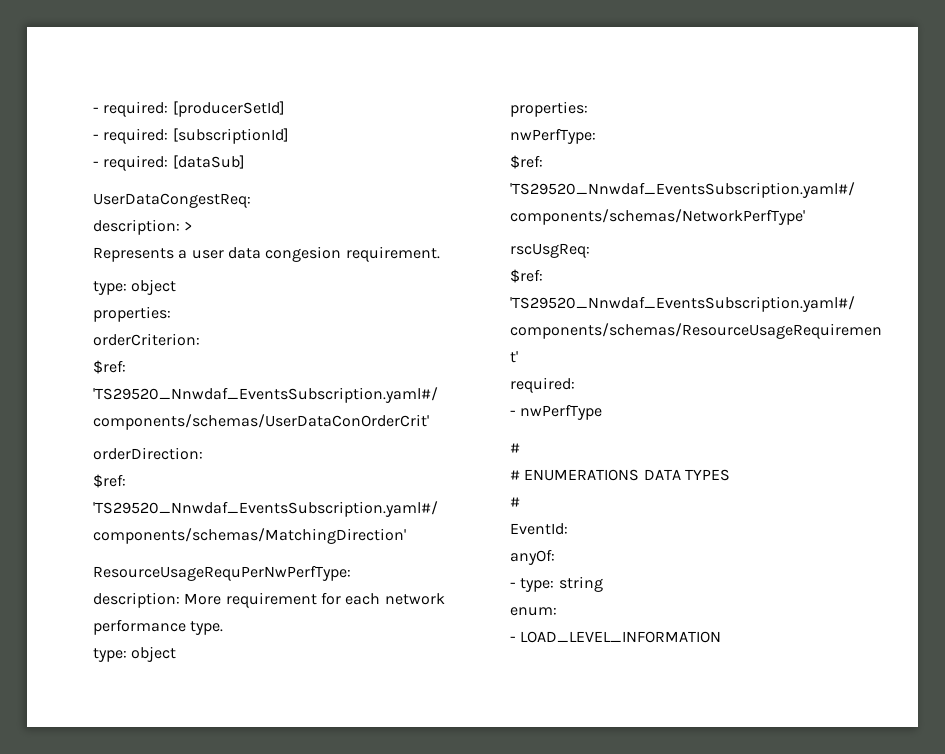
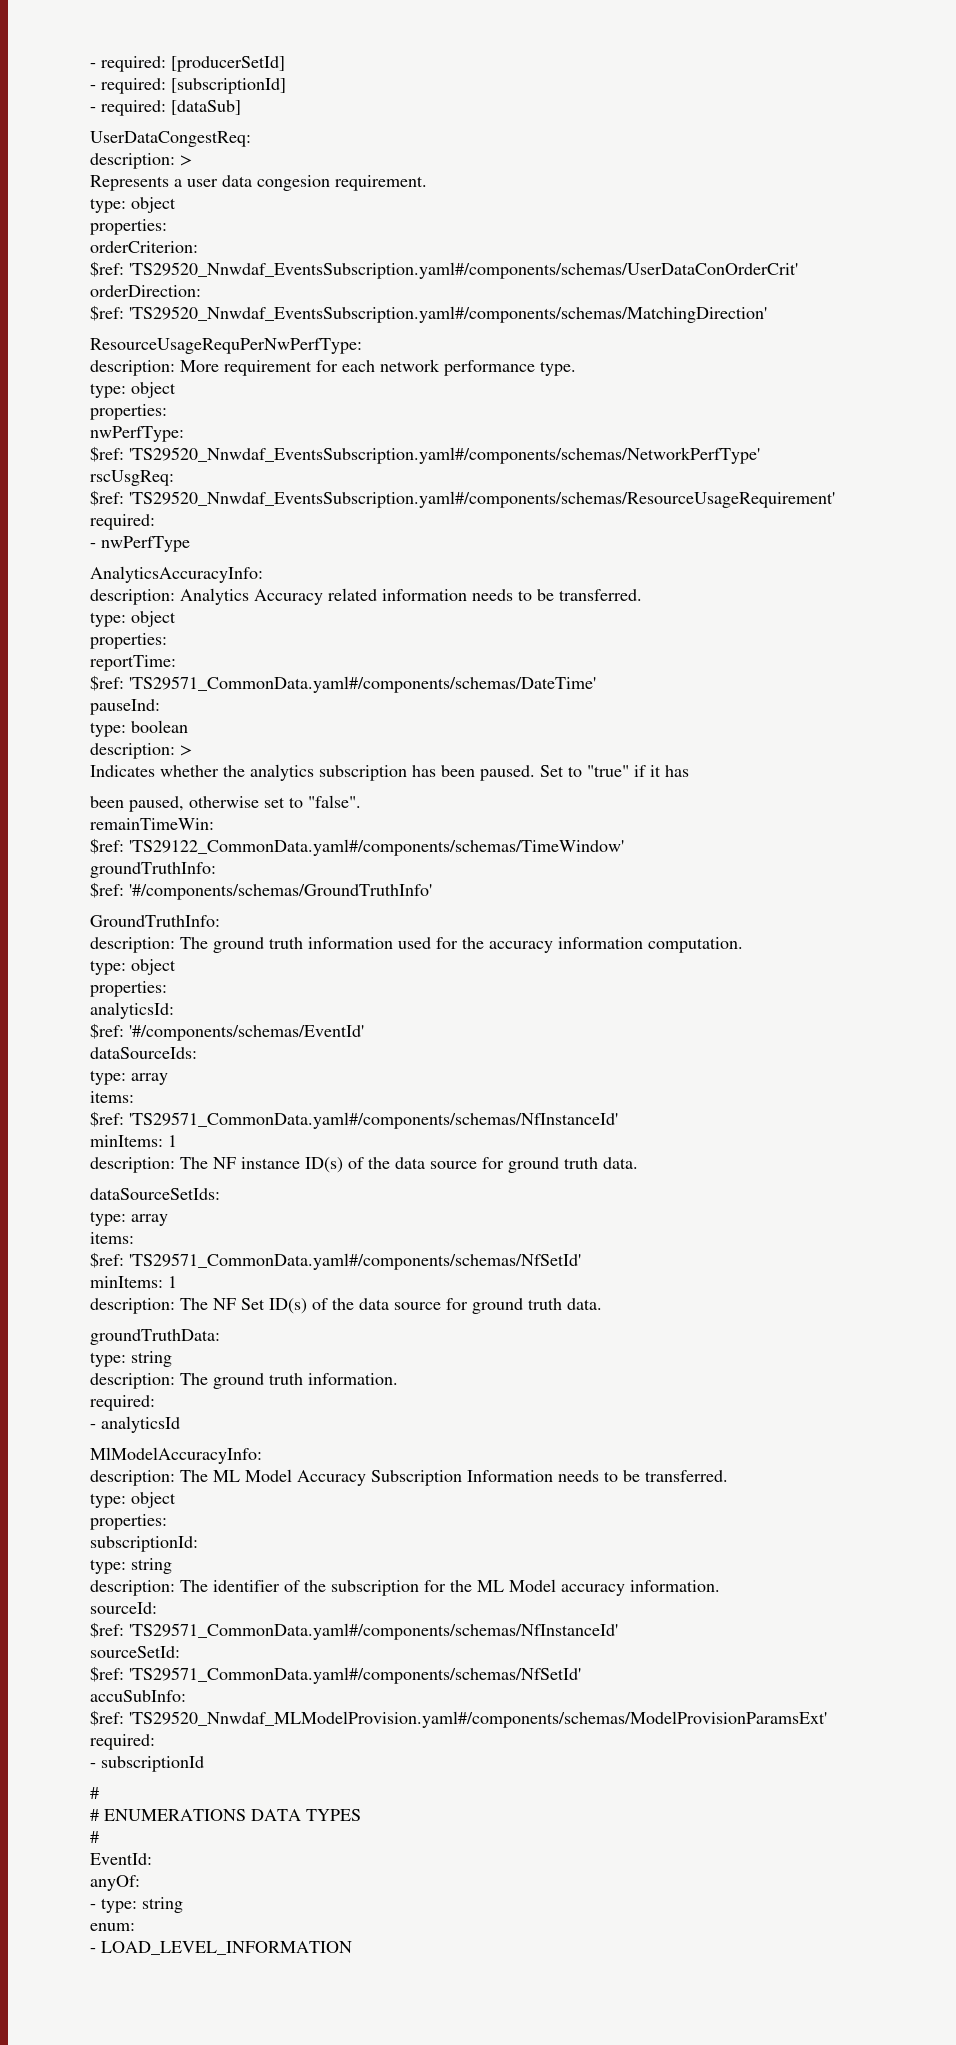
+ AnalyticsAccuracyInfo:
+ description: Analytics Accuracy related information needs to be transferred.
+ type: object
+ properties:
+ reportTime:
+ $ref: 'TS29571_CommonData.yaml#/components/schemas/DateTime'
+ pauseInd:
+ type: boolean
+ description: >
+ Indicates whether the analytics subscription has been paused. Set to "true" if it has
+ been paused, otherwise set to "false".
+ remainTimeWin:
+ $ref: 'TS29122_CommonData.yaml#/components/schemas/TimeWindow'
+ groundTruthInfo:
+ $ref: '#/components/schemas/GroundTruthInfo'
+ GroundTruthInfo:
+ description: The ground truth information used for the accuracy information computation.
+ type: object
+ properties:
+ analyticsId:
+ $ref: '#/components/schemas/EventId'
+ dataSourceIds:
+ type: array
+ items:
+ $ref: 'TS29571_CommonData.yaml#/components/schemas/NfInstanceId'
+ minItems: 1
+ description: The NF instance ID(s) of the data source for ground truth data.
+ dataSourceSetIds:
+ type: array
+ items:
+ $ref: 'TS29571_CommonData.yaml#/components/schemas/NfSetId'
+ minItems: 1
+ description: The NF Set ID(s) of the data source for ground truth data.
+ groundTruthData:
+ type: string
+ description: The ground truth information.
+ required:
+ - analyticsId
+ MlModelAccuracyInfo:
+ description: The ML Model Accuracy Subscription Information needs to be transferred.
+ type: object
+ properties:
+ subscriptionId:
+ type: string
+ description: The identifier of the subscription for the ML Model accuracy information.
+ sourceId:
+ $ref: 'TS29571_CommonData.yaml#/components/schemas/NfInstanceId'
+ sourceSetId:
+ $ref: 'TS29571_CommonData.yaml#/components/schemas/NfSetId'
+ accuSubInfo:
+ $ref: 'TS29520_Nnwdaf_MLModelProvision.yaml#/components/schemas/ModelProvisionParamsExt'
+ required:
+ - subscriptionId

